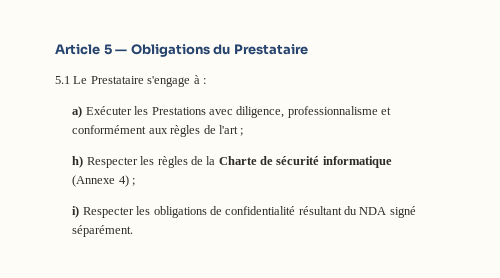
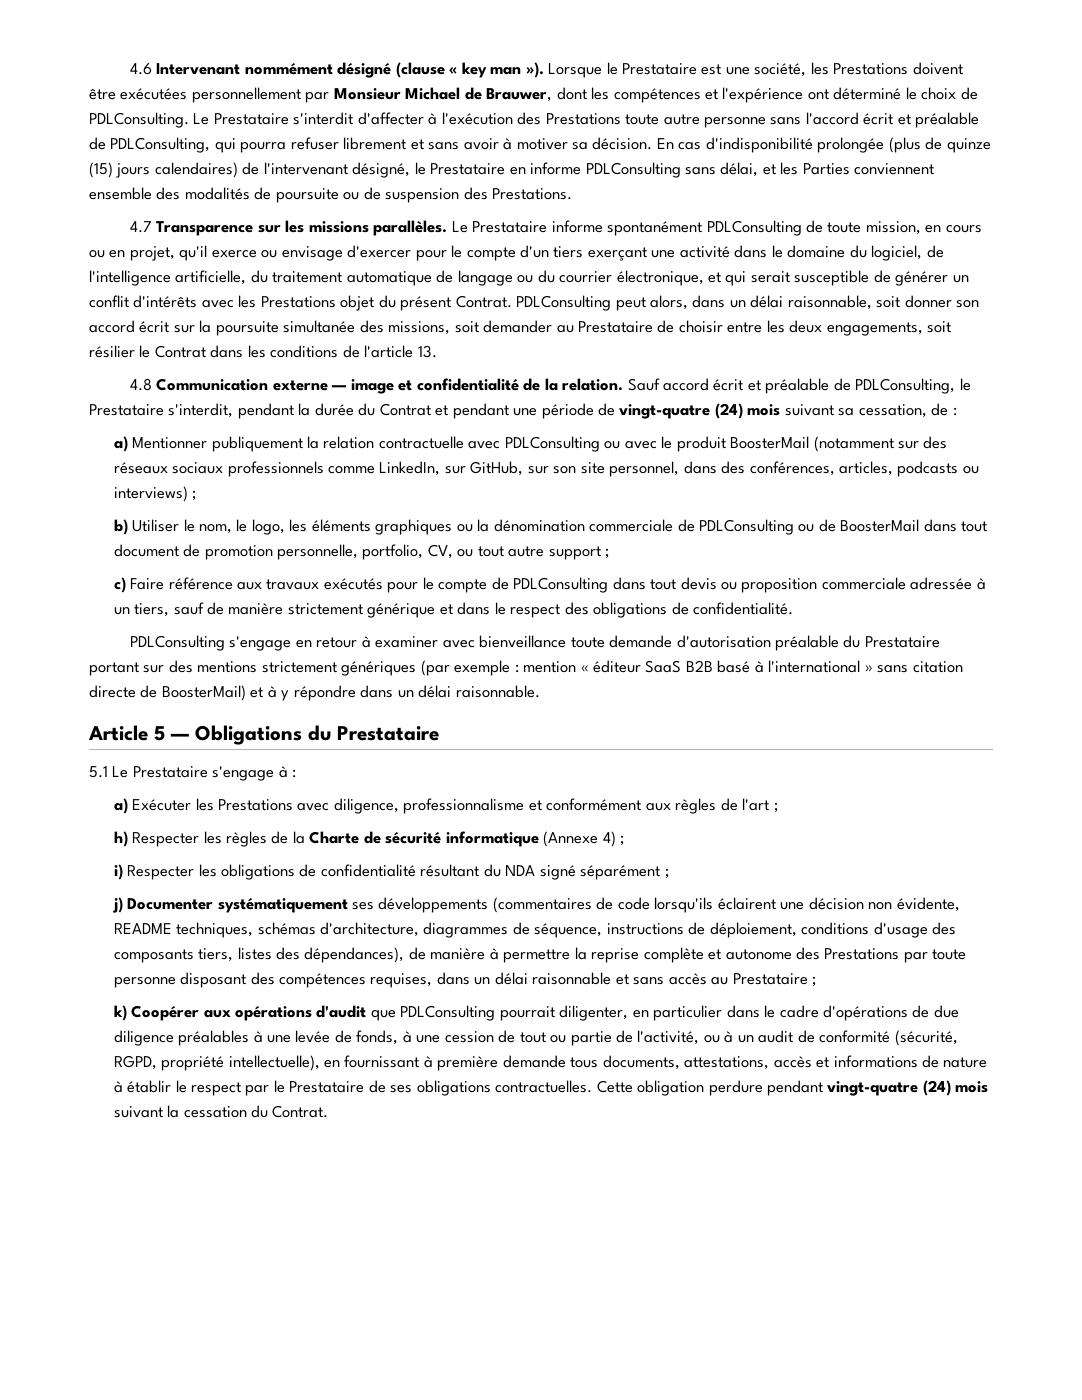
+ 4.6 Intervenant nommément désigné (clause « key man »). Lorsque le Prestataire est une société, les Prestations doivent être exécutées personnellement par Monsieur Michael de Brauwer, dont les compétences et l'expérience ont déterminé le choix de PDLConsulting. Le Prestataire s'interdit d'affecter à l'exécution des Prestations toute autre personne sans l'accord écrit et préalable de PDLConsulting, qui pourra refuser librement et sans avoir à motiver sa décision. En cas d'indisponibilité prolongée (plus de quinze (15) jours calendaires) de l'intervenant désigné, le Prestataire en informe PDLConsulting sans délai, et les Parties conviennent ensemble des modalités de poursuite ou de suspension des Prestations.
+ 4.7 Transparence sur les missions parallèles. Le Prestataire informe spontanément PDLConsulting de toute mission, en cours ou en projet, qu'il exerce ou envisage d'exercer pour le compte d'un tiers exerçant une activité dans le domaine du logiciel, de l'intelligence artificielle, du traitement automatique de langage ou du courrier électronique, et qui serait susceptible de générer un conflit d'intérêts avec les Prestations objet du présent Contrat. PDLConsulting peut alors, dans un délai raisonnable, soit donner son accord écrit sur la poursuite simultanée des missions, soit demander au Prestataire de choisir entre les deux engagements, soit résilier le Contrat dans les conditions de l'article 13.
+ 4.8 Communication externe — image et confidentialité de la relation. Sauf accord écrit et préalable de PDLConsulting, le Prestataire s'interdit, pendant la durée du Contrat et pendant une période de vingt-quatre (24) mois suivant sa cessation, de :
+ a) Mentionner publiquement la relation contractuelle avec PDLConsulting ou avec le produit BoosterMail (notamment sur des réseaux sociaux professionnels comme LinkedIn, sur GitHub, sur son site personnel, dans des conférences, articles, podcasts ou interviews) ;
+ b) Utiliser le nom, le logo, les éléments graphiques ou la dénomination commerciale de PDLConsulting ou de BoosterMail dans tout document de promotion personnelle, portfolio, CV, ou tout autre support ;
+ c) Faire référence aux travaux exécutés pour le compte de PDLConsulting dans tout devis ou proposition commerciale adressée à un tiers, sauf de manière strictement générique et dans le respect des obligations de confidentialité.
+ PDLConsulting s'engage en retour à examiner avec bienveillance toute demande d'autorisation préalable du Prestataire portant sur des mentions strictement génériques (par exemple : mention « éditeur SaaS B2B basé à l'international » sans citation directe de BoosterMail) et à y répondre dans un délai raisonnable.
- i) Respecter les obligations de confidentialité résultant du NDA signé séparément.
+ i) Respecter les obligations de confidentialité résultant du NDA signé séparément ;
+ j) Documenter systématiquement ses développements (commentaires de code lorsqu'ils éclairent une décision non évidente, README techniques, schémas d'architecture, diagrammes de séquence, instructions de déploiement, conditions d'usage des composants tiers, listes des dépendances), de manière à permettre la reprise complète et autonome des Prestations par toute personne disposant des compétences requises, dans un délai raisonnable et sans accès au Prestataire ;
+ k) Coopérer aux opérations d'audit que PDLConsulting pourrait diligenter, en particulier dans le cadre d'opérations de due diligence préalables à une levée de fonds, à une cession de tout ou partie de l'activité, ou à un audit de conformité (sécurité, RGPD, propriété intellectuelle), en fournissant à première demande tous documents, attestations, accès et informations de nature à établir le respect par le Prestataire de ses obligations contractuelles. Cette obligation perdure pendant vingt-quatre (24) mois suivant la cessation du Contrat.

